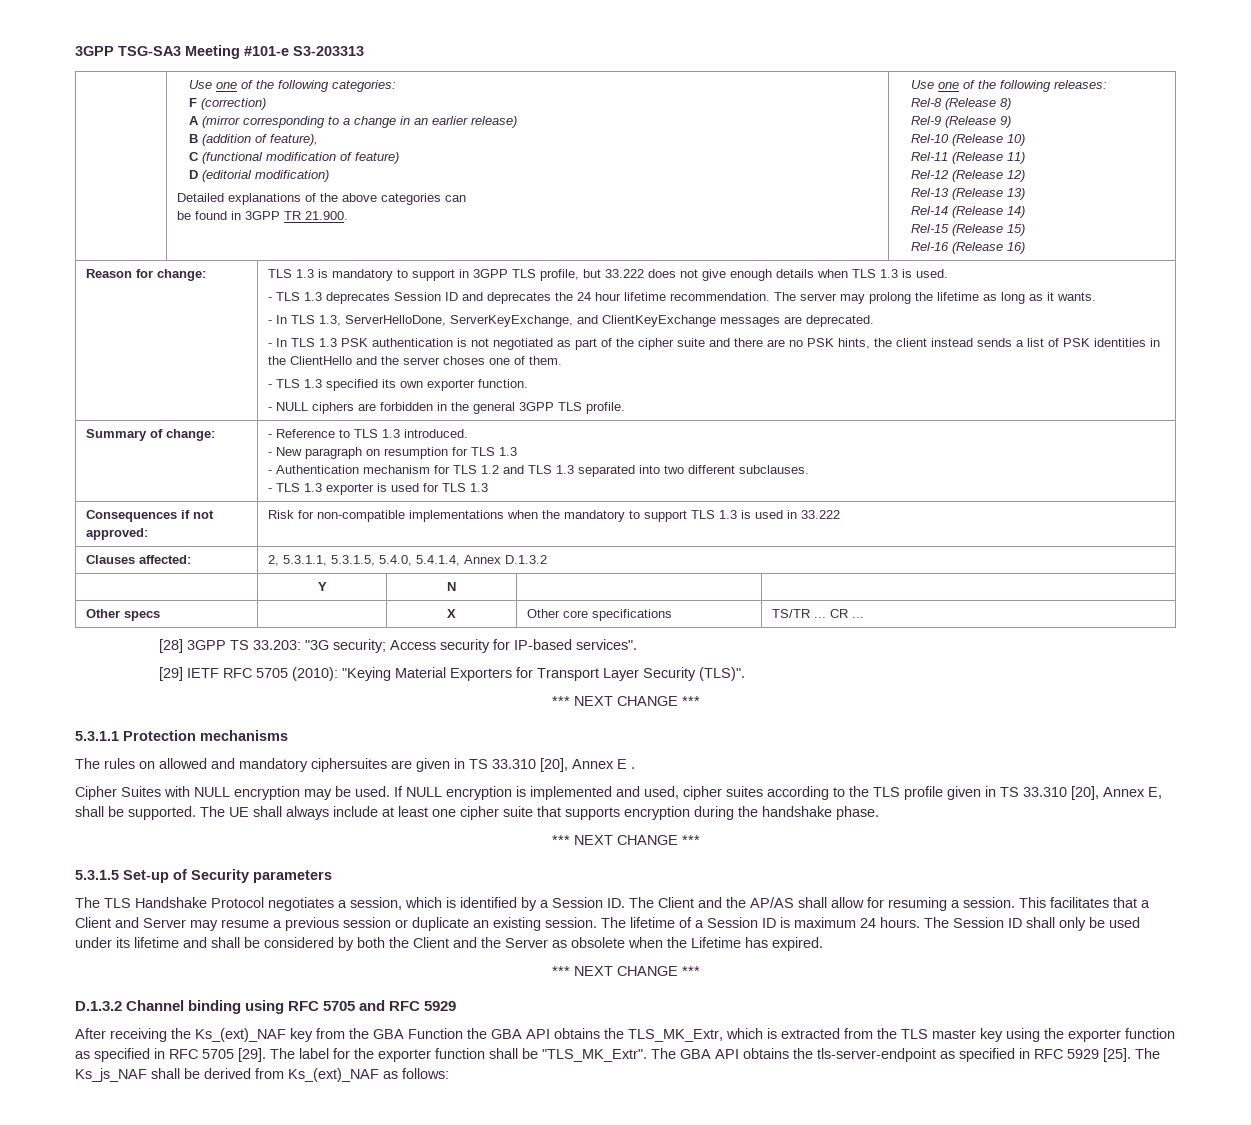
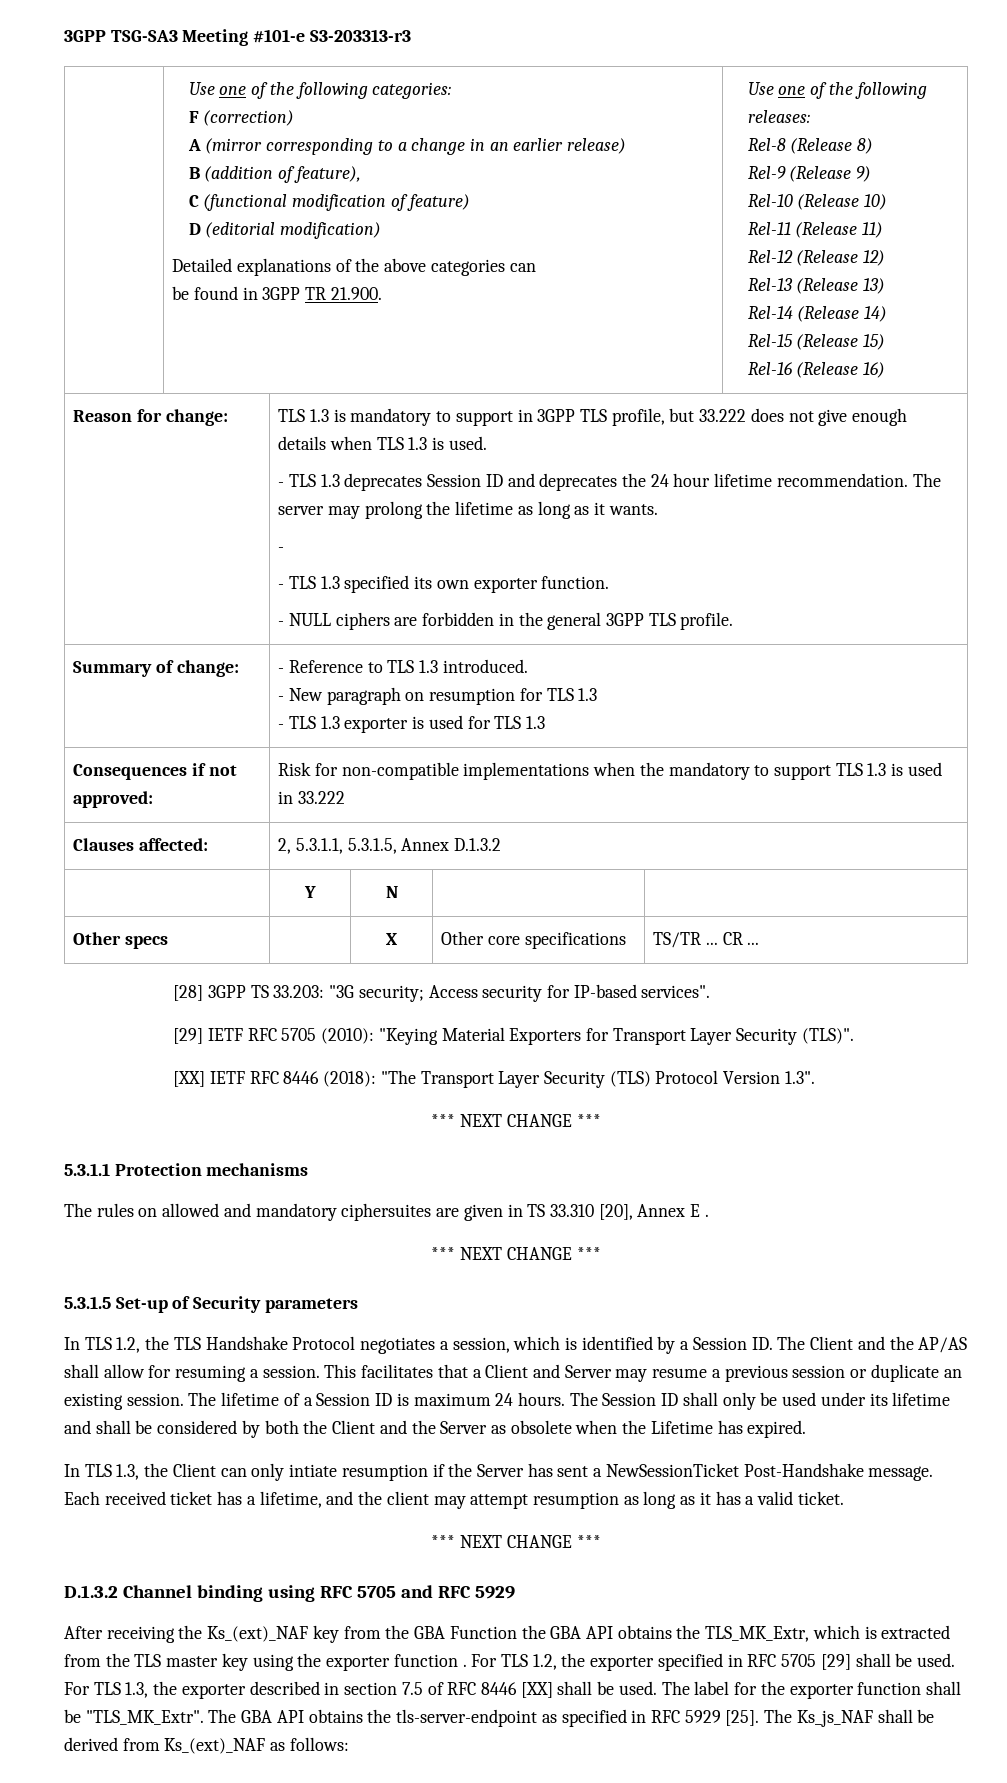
- 3GPP TSG-SA3 Meeting #101-e S3-203313
+ 3GPP TSG-SA3 Meeting #101-e S3-203313-r3
  The server may prolong the lifetime as long as it wants.
- - In TLS 1.3, ServerHelloDone, ServerKeyExchange, and ClientKeyExchange messages are deprecated.
- - In TLS 1.3 PSK authentication is not negotiated as part of the cipher suite and there are no PSK hints, the client instead sends a list of PSK identities in the ClientHello and the server choses one of them.
+ -
  Summary of change: | - Reference to TLS 1.3 introduced.
  - New paragraph on resumption for TLS 1.3
- - Authentication mechanism for TLS 1.2 and TLS 1.3 separated into two different subclauses.
- Clauses affected: | 2, 5.3.1.1, 5.3.1.5, 5.4.0, 5.4.1.4, Annex D.1.3.2
+ Clauses affected: | 2, 5.3.1.1, 5.3.1.5, Annex D.1.3.2
+ [XX] IETF RFC 8446 (2018): "The Transport Layer Security (TLS) Protocol Version 1.3".
- Cipher Suites with NULL encryption may be used. If NULL encryption is implemented and used, cipher suites according to the TLS profile given in TS 33.310 [20], Annex E, shall be supported. The UE shall always include at least one cipher suite that supports encryption during the handshake phase.
- The TLS Handshake Protocol negotiates a session, which is identified by a Session ID. The Client and the AP/AS shall allow for resuming a session.
+ In TLS 1.2, the TLS Handshake Protocol negotiates a session, which is identified by a Session ID. The Client and the AP/AS shall allow for resuming a session.
+ In TLS 1.3, the Client can only intiate resumption if the Server has sent a NewSessionTicket Post-Handshake message. Each received ticket has a lifetime, and the client may attempt resumption as long as it has a valid ticket.
- After receiving the Ks_(ext)_NAF key from the GBA Function the GBA API obtains the TLS_MK_Extr, which is extracted from the TLS master key using the exporter function as specified in RFC 5705 [29].
+ After receiving the Ks_(ext)_NAF key from the GBA Function the GBA API obtains the TLS_MK_Extr, which is extracted from the TLS master key using the exporter function . For TLS 1.2, the exporter specified in RFC 5705 [29] shall be used. For TLS 1.3, the exporter described in section 7.5 of RFC 8446 [XX] shall be used.

